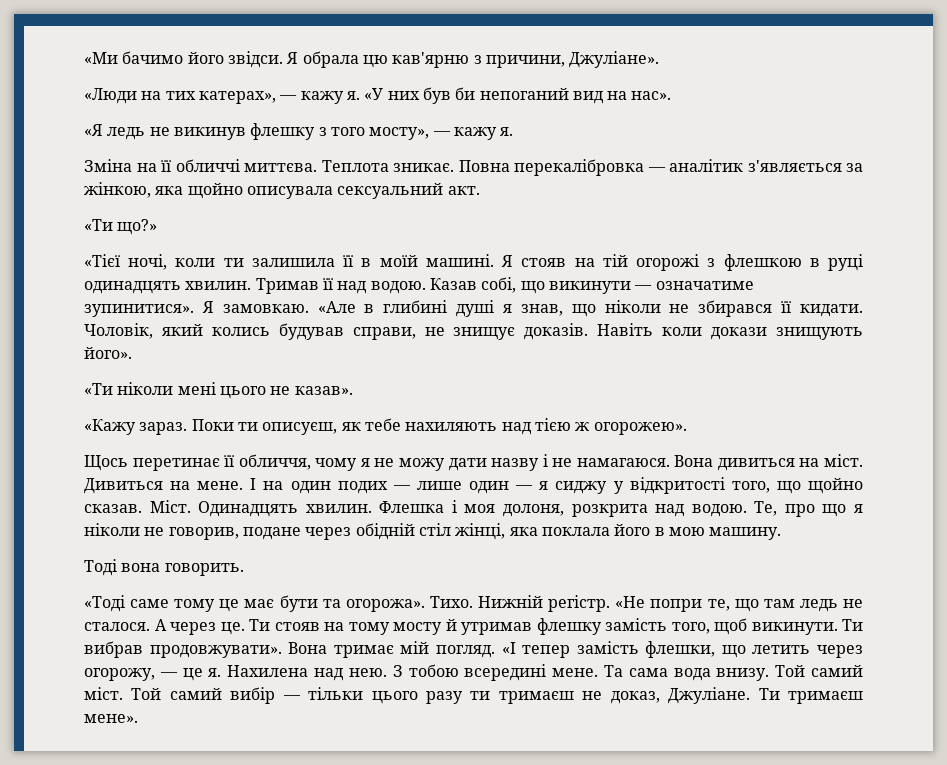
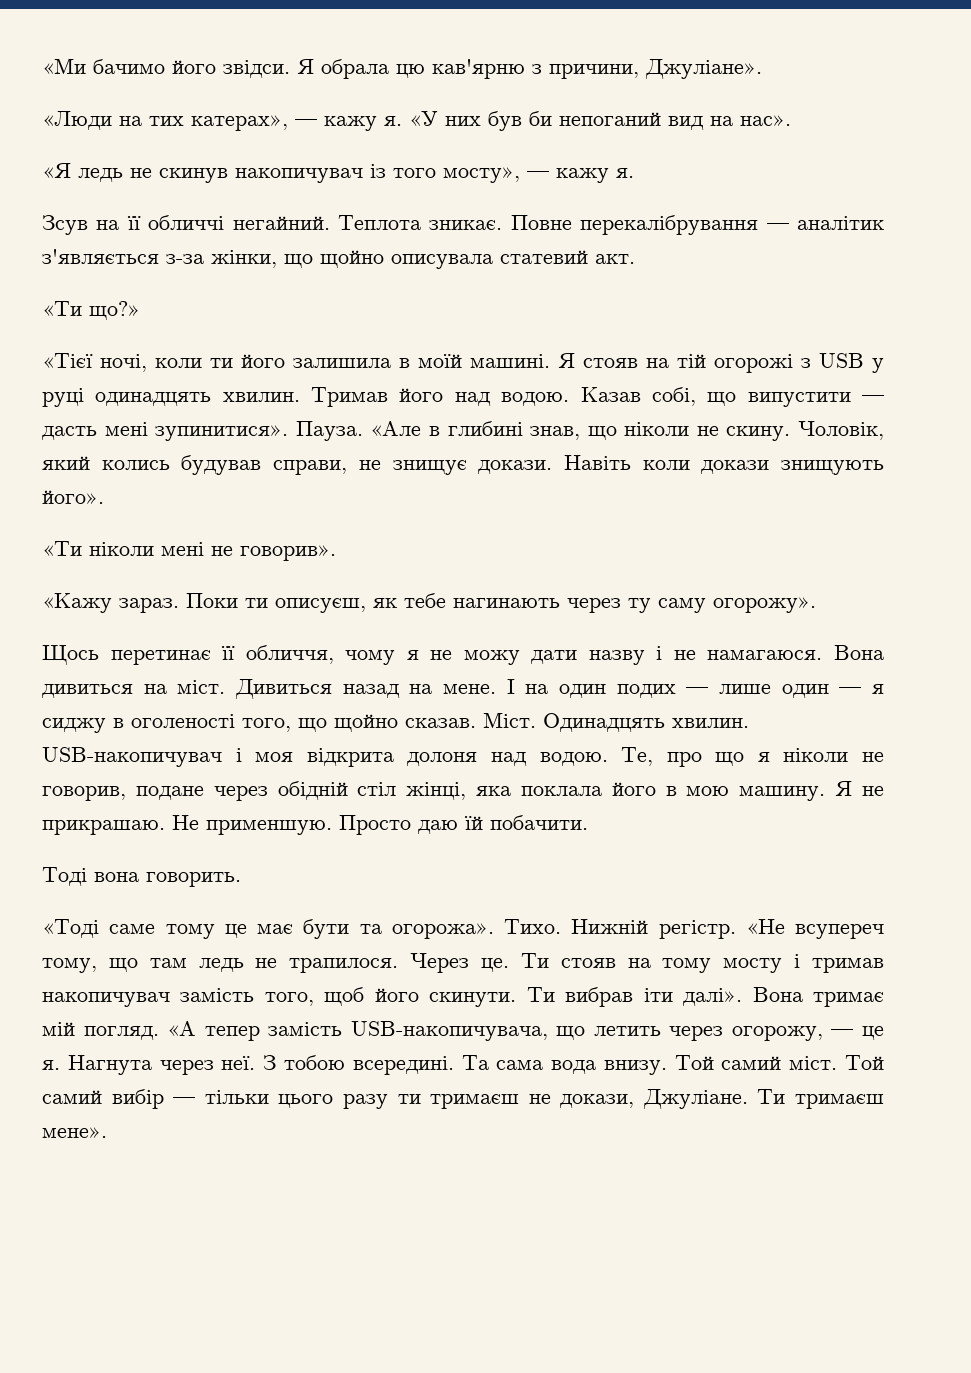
- «Я ледь не викинув флешку з того мосту», — кажу я.
+ «Я ледь не скинув накопичувач із того мосту», — кажу я.
- Зміна на її обличчі миттєва.
+ Зсув на її обличчі негайний.
- Повна перекалібровка — аналітик з'являється за жінкою, яка щойно описувала сексуальний акт.
+ Повне перекалібрування — аналітик з'являється з-за жінки, що щойно описувала статевий акт.
- «Тієї ночі, коли ти залишила її в моїй машині.
+ «Тієї ночі, коли ти його залишила в моїй машині.
- Я стояв на тій огорожі з флешкою в руці одинадцять хвилин.
+ Я стояв на тій огорожі з USB у руці одинадцять хвилин.
- Тримав її над водою.
+ Тримав його над водою.
- Казав собі, що викинути — означатиме зупинитися». Я замовкаю.
+ Казав собі, що випустити — дасть мені зупинитися». Пауза.
- «Але в глибині душі я знав, що ніколи не збирався її кидати.
+ «Але в глибині знав, що ніколи не скину.
- Чоловік, який колись будував справи, не знищує доказів.
+ Чоловік, який колись будував справи, не знищує докази.
- «Ти ніколи мені цього не казав».
+ «Ти ніколи мені не говорив».
- Поки ти описуєш, як тебе нахиляють над тією ж огорожею».
+ Поки ти описуєш, як тебе нагинають через ту саму огорожу».
- Дивиться на мене.
+ Дивиться назад на мене.
- І на один подих — лише один — я сиджу у відкритості того, що щойно сказав.
+ І на один подих — лише один — я сиджу в оголеності того, що щойно сказав.
- Флешка і моя долоня, розкрита над водою.
+ USB-накопичувач і моя відкрита долоня над водою.
+ Я не прикрашаю. Не применшую. Просто даю їй побачити.
- «Не попри те, що там ледь не сталося. А через це.
+ «Не всупереч тому, що там ледь не трапилося. Через це.
- Ти стояв на тому мосту й утримав флешку замість того, щоб викинути. Ти вибрав продовжувати».
+ Ти стояв на тому мосту і тримав накопичувач замість того, щоб його скинути. Ти вибрав іти далі».
- «І тепер замість флешки, що летить через огорожу, — це я.
+ «А тепер замість USB-накопичувача, що летить через огорожу, — це я.
- Нахилена над нею. З тобою всередині мене.
+ Нагнута через неї. З тобою всередині.
- Той самий вибір — тільки цього разу ти тримаєш не доказ, Джуліане.
+ Той самий вибір — тільки цього разу ти тримаєш не докази, Джуліане.

